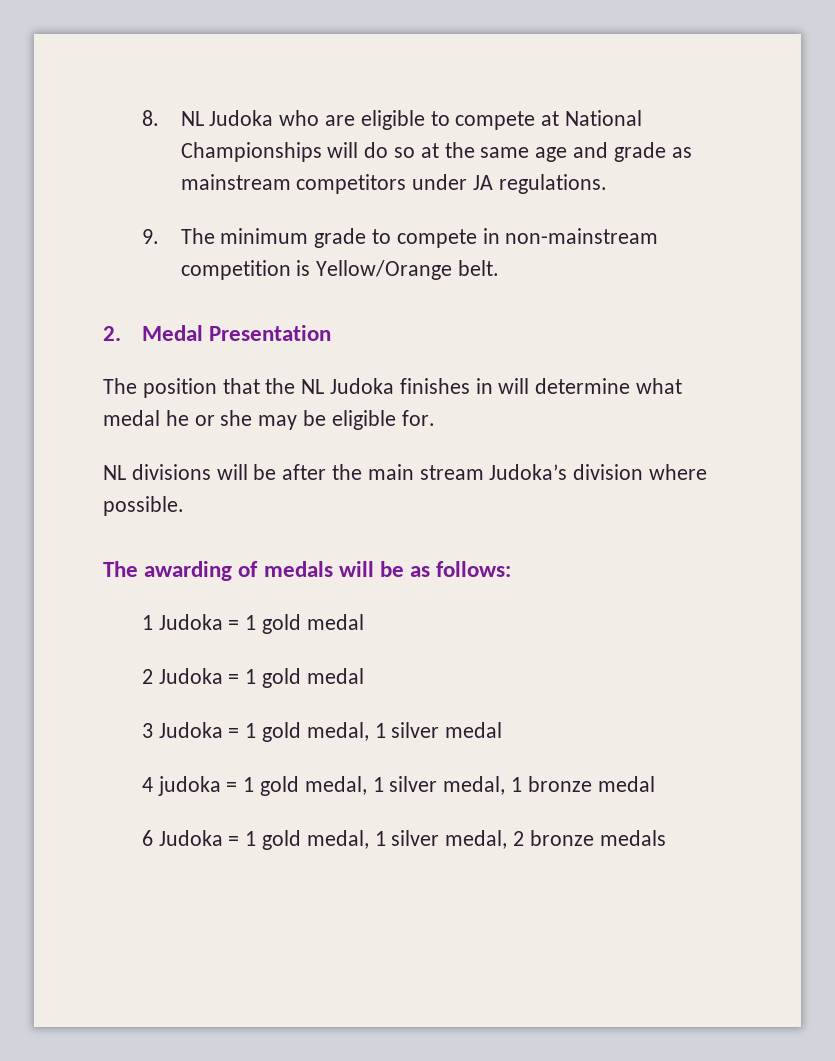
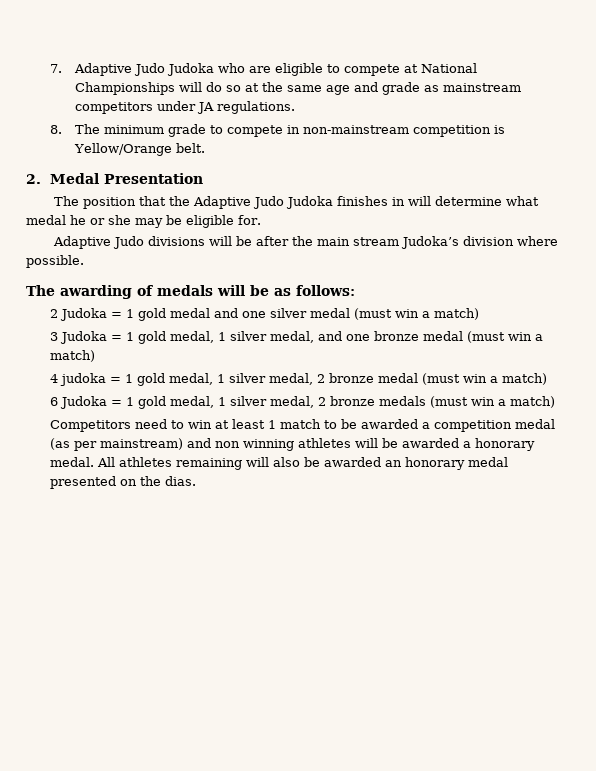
- 8. NL Judoka who are eligible to compete at National Championships will do so at the same age and grade as mainstream competitors under JA regulations.
+ 7. Adaptive Judo Judoka who are eligible to compete at National Championships will do so at the same age and grade as mainstream competitors under JA regulations.
- 9. The minimum grade to compete in non-mainstream competition is Yellow/Orange belt.
+ 8. The minimum grade to compete in non-mainstream competition is Yellow/Orange belt.
- The position that the NL Judoka finishes in will determine what medal he or she may be eligible for.
+ The position that the Adaptive Judo Judoka finishes in will determine what medal he or she may be eligible for.
- NL divisions will be after the main stream Judoka’s division where possible.
+ Adaptive Judo divisions will be after the main stream Judoka’s division where possible.
- 1 Judoka = 1 gold medal
- 2 Judoka = 1 gold medal
+ 2 Judoka = 1 gold medal and one silver medal (must win a match)
- 3 Judoka = 1 gold medal, 1 silver medal
+ 3 Judoka = 1 gold medal, 1 silver medal, and one bronze medal (must win a match)
- 4 judoka = 1 gold medal, 1 silver medal, 1 bronze medal
+ 4 judoka = 1 gold medal, 1 silver medal, 2 bronze medal (must win a match)
- 6 Judoka = 1 gold medal, 1 silver medal, 2 bronze medals
+ 6 Judoka = 1 gold medal, 1 silver medal, 2 bronze medals (must win a match)
+ Competitors need to win at least 1 match to be awarded a competition medal (as per mainstream) and non winning athletes will be awarded a honorary medal. All athletes remaining will also be awarded an honorary medal presented on the dias.

